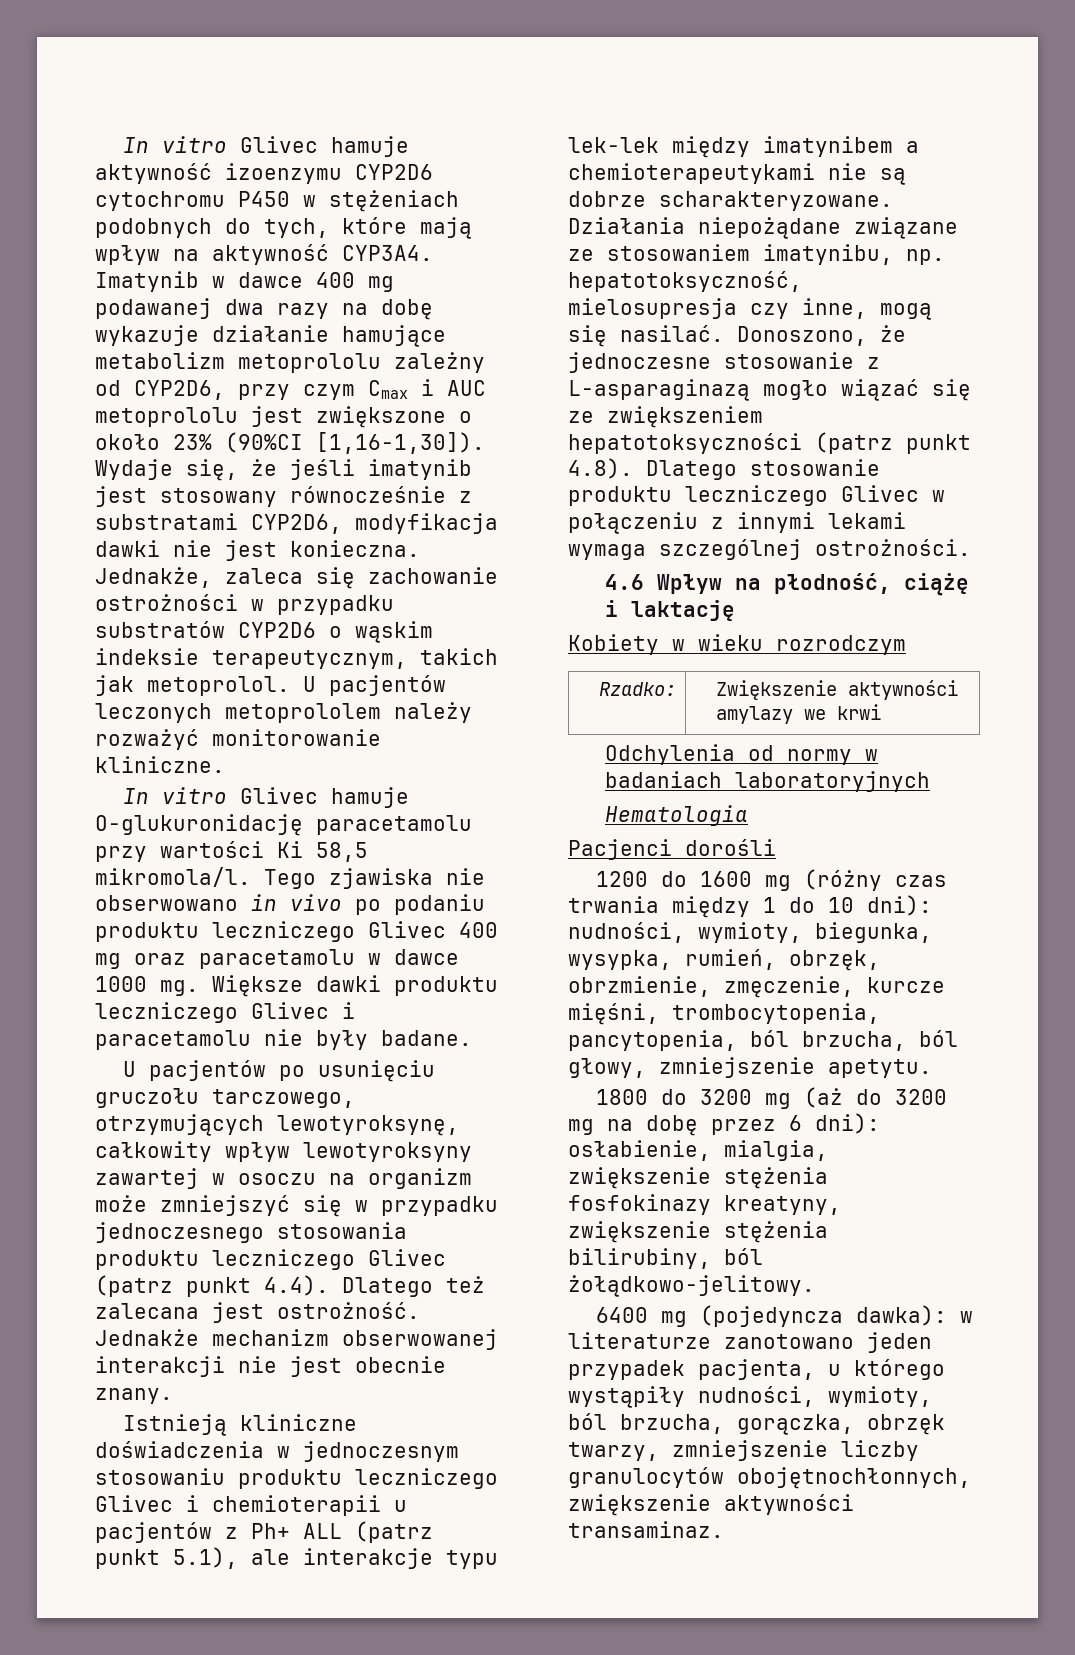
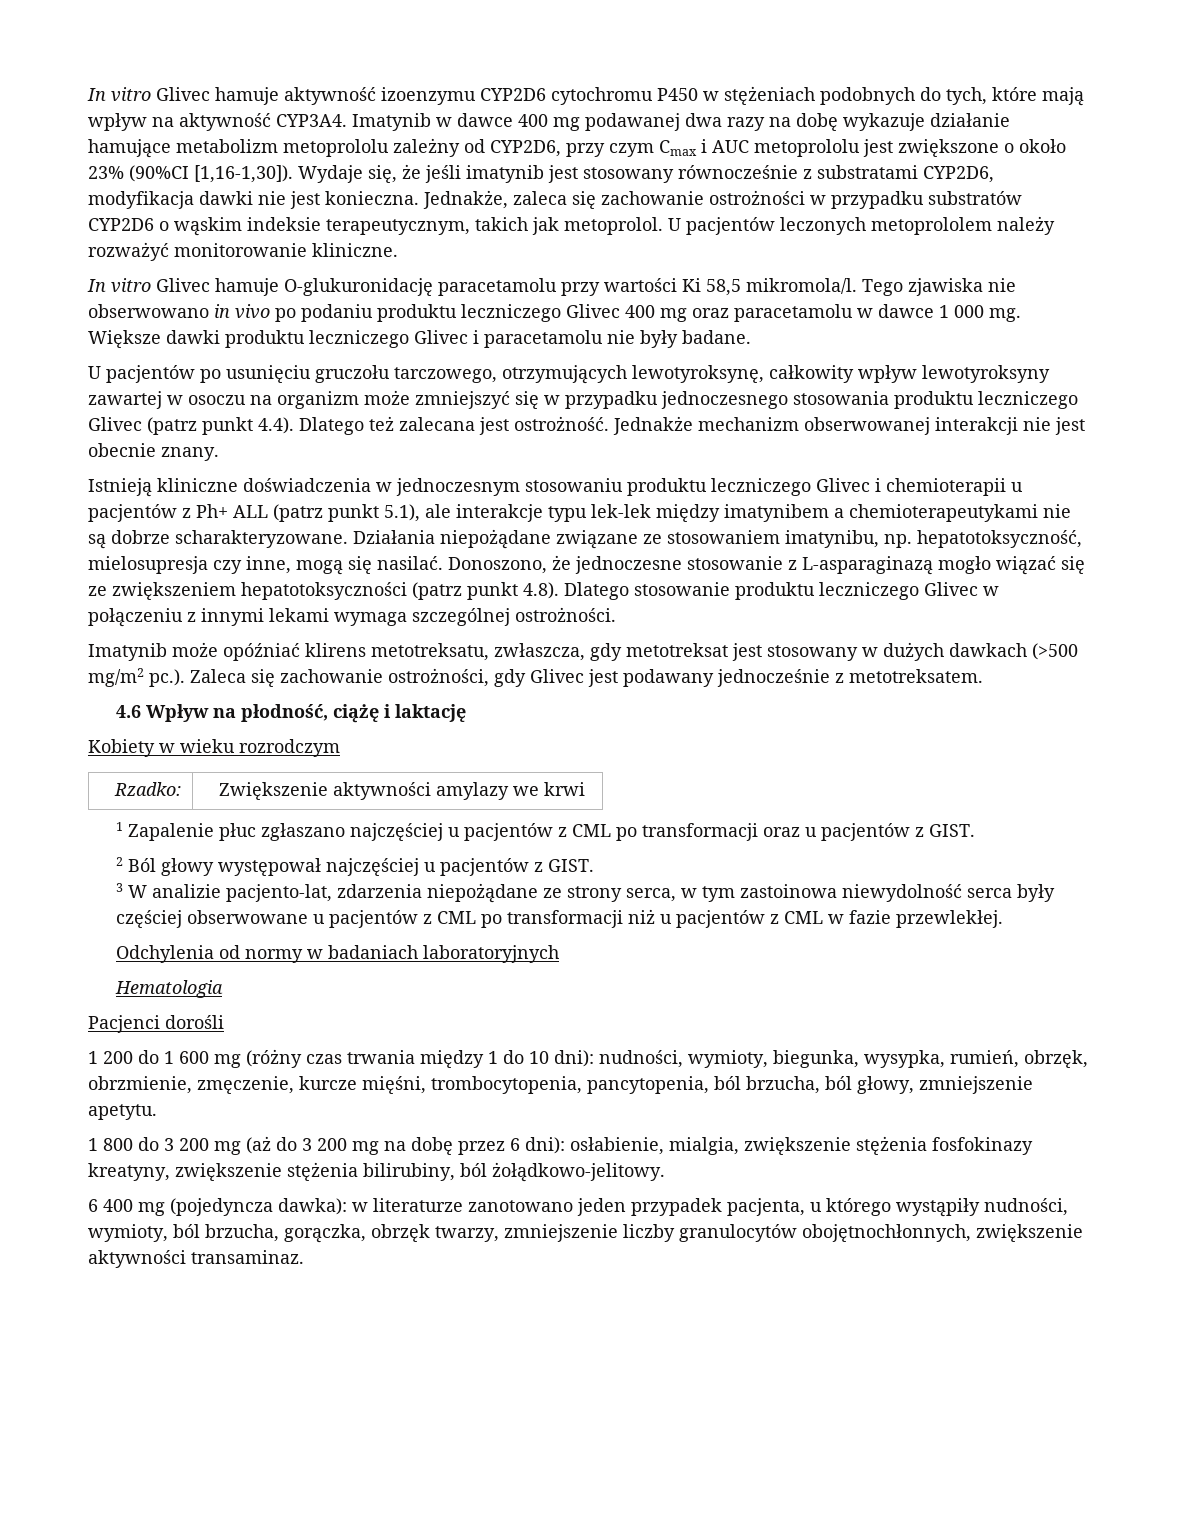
- Tego zjawiska nie obserwowano in vivo po podaniu produktu leczniczego Glivec 400 mg oraz paracetamolu w dawce 1000 mg.
+ Tego zjawiska nie obserwowano in vivo po podaniu produktu leczniczego Glivec 400 mg oraz paracetamolu w dawce 1 000 mg.
+ Imatynib może opóźniać klirens metotreksatu, zwłaszcza, gdy metotreksat jest stosowany w dużych dawkach (>500 mg/m2 pc.). Zaleca się zachowanie ostrożności, gdy Glivec jest podawany jednocześnie z metotreksatem.
+ 1 Zapalenie płuc zgłaszano najczęściej u pacjentów z CML po transformacji oraz u pacjentów z GIST.
+ 2 Ból głowy występował najczęściej u pacjentów z GIST.
+ 3 W analizie pacjento-lat, zdarzenia niepożądane ze strony serca, w tym zastoinowa niewydolność serca były częściej obserwowane u pacjentów z CML po transformacji niż u pacjentów z CML w fazie przewlekłej.
- 1200 do 1600 mg (różny czas trwania między 1 do 10 dni): nudności, wymioty, biegunka, wysypka, rumień, obrzęk, obrzmienie, zmęczenie, kurcze mięśni, trombocytopenia, pancytopenia, ból brzucha, ból głowy, zmniejszenie apetytu.
+ 1 200 do 1 600 mg (różny czas trwania między 1 do 10 dni): nudności, wymioty, biegunka, wysypka, rumień, obrzęk, obrzmienie, zmęczenie, kurcze mięśni, trombocytopenia, pancytopenia, ból brzucha, ból głowy, zmniejszenie apetytu.
- 1800 do 3200 mg (aż do 3200 mg na dobę przez 6 dni): osłabienie, mialgia, zwiększenie stężenia fosfokinazy kreatyny, zwiększenie stężenia bilirubiny, ból żołądkowo-jelitowy.
+ 1 800 do 3 200 mg (aż do 3 200 mg na dobę przez 6 dni): osłabienie, mialgia, zwiększenie stężenia fosfokinazy kreatyny, zwiększenie stężenia bilirubiny, ból żołądkowo-jelitowy.
- 6400 mg (pojedyncza dawka): w literaturze zanotowano jeden przypadek pacjenta, u którego wystąpiły nudności, wymioty, ból brzucha, gorączka, obrzęk twarzy, zmniejszenie liczby granulocytów obojętnochłonnych, zwiększenie aktywności transaminaz.
+ 6 400 mg (pojedyncza dawka): w literaturze zanotowano jeden przypadek pacjenta, u którego wystąpiły nudności, wymioty, ból brzucha, gorączka, obrzęk twarzy, zmniejszenie liczby granulocytów obojętnochłonnych, zwiększenie aktywności transaminaz.

